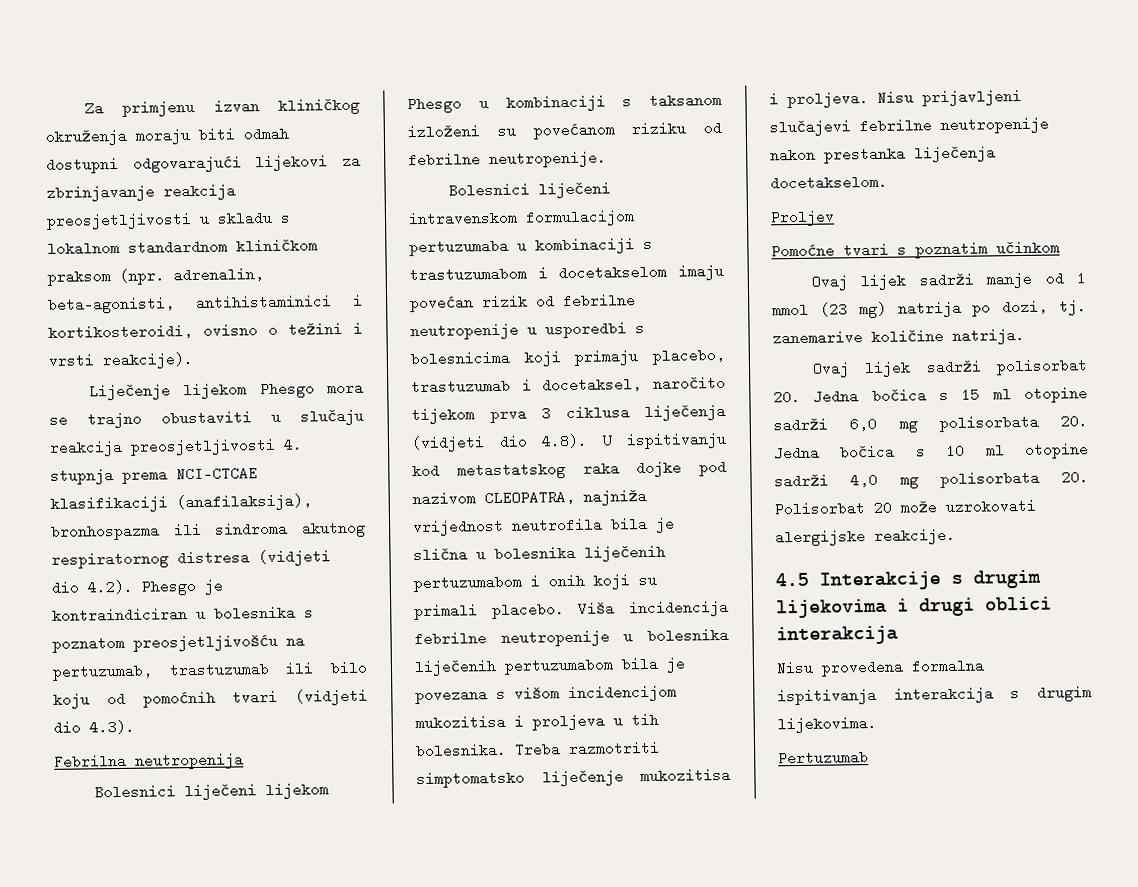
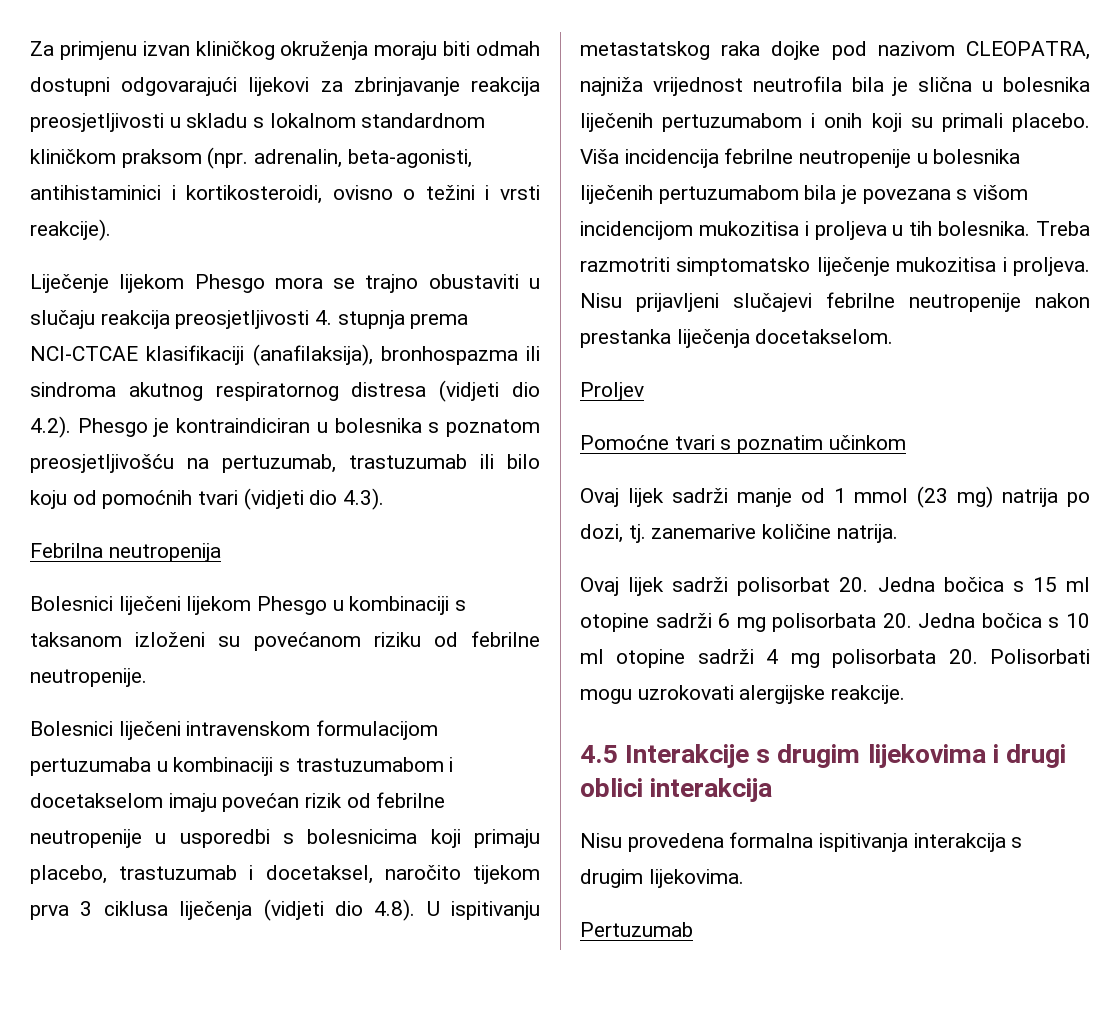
- Bolesnici liječeni intravenskom formulacijom pertuzumaba u kombinaciji s trastuzumabom i docetakselom imaju povećan rizik od febrilne neutropenije u usporedbi s bolesnicima koji primaju placebo, trastuzumab i docetaksel, naročito tijekom prva 3 ciklusa liječenja (vidjeti dio 4.8). U ispitivanju kod metastatskog raka dojke pod nazivom CLEOPATRA, najniža vrijednost neutrofila bila je slična u bolesnika liječenih pertuzumabom i onih koji su primali placebo.
+ Bolesnici liječeni intravenskom formulacijom pertuzumaba u kombinaciji s trastuzumabom i docetakselom imaju povećan rizik od febrilne neutropenije u usporedbi s bolesnicima koji primaju placebo, trastuzumab i docetaksel, naročito tijekom prva 3 ciklusa liječenja (vidjeti dio 4.8). U ispitivanju metastatskog raka dojke pod nazivom CLEOPATRA, najniža vrijednost neutrofila bila je slična u bolesnika liječenih pertuzumabom i onih koji su primali placebo.
- Ovaj lijek sadrži polisorbat 20. Jedna bočica s 15 ml otopine sadrži 6,0 mg polisorbata 20. Jedna bočica s 10 ml otopine sadrži 4,0 mg polisorbata 20. Polisorbat 20 može uzrokovati alergijske reakcije.
+ Ovaj lijek sadrži polisorbat 20. Jedna bočica s 15 ml otopine sadrži 6 mg polisorbata 20. Jedna bočica s 10 ml otopine sadrži 4 mg polisorbata 20. Polisorbati mogu uzrokovati alergijske reakcije.

